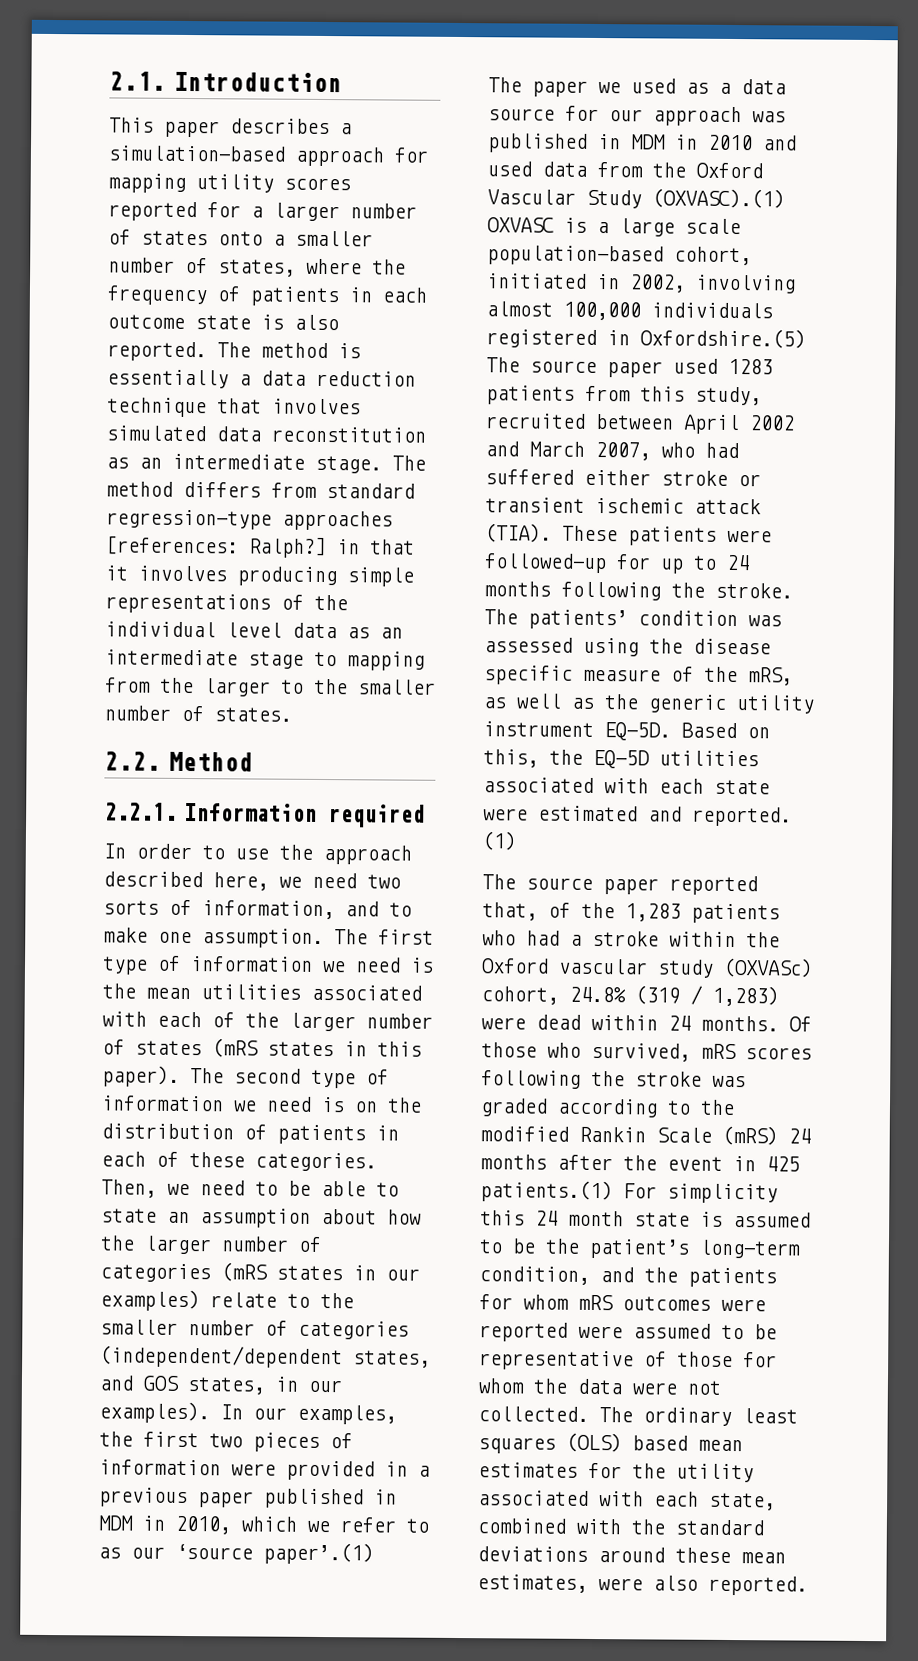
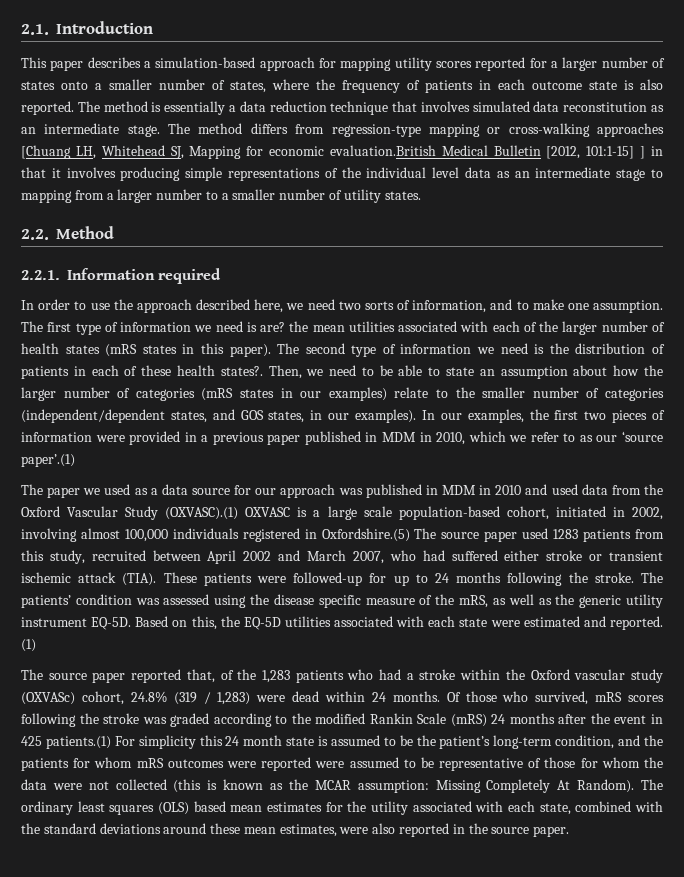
- The method differs from standard regression-type approaches [references: Ralph?] in that it involves producing simple representations of the individual level data as an intermediate stage to mapping from the larger to the smaller number of states.
+ The method differs from regression-type mapping or cross-walking approaches [Chuang LH, Whitehead SJ, Mapping for economic evaluation.British Medical Bulletin [2012, 101:1-15] ] in that it involves producing simple representations of the individual level data as an intermediate stage to mapping from a larger number to a smaller number of utility states.
- The first type of information we need is the mean utilities associated with each of the larger number of states (mRS states in this paper).
+ The first type of information we need is are? the mean utilities associated with each of the larger number of health states (mRS states in this paper).
- The second type of information we need is on the distribution of patients in each of these categories.
+ The second type of information we need is the distribution of patients in each of these health states?.
- Of those who survived, mRS scores following the stroke was graded according to the modified Rankin Scale (mRS) 24 months after the event in 425 patients.(1) For simplicity this 24 month state is assumed to be the patient’s long-term condition, and the patients for whom mRS outcomes were reported were assumed to be representative of those for whom the data were not collected.
+ Of those who survived, mRS scores following the stroke was graded according to the modified Rankin Scale (mRS) 24 months after the event in 425 patients.(1) For simplicity this 24 month state is assumed to be the patient’s long-term condition, and the patients for whom mRS outcomes were reported were assumed to be representative of those for whom the data were not collected (this is known as the MCAR assumption: Missing Completely At Random).
- The ordinary least squares (OLS) based mean estimates for the utility associated with each state, combined with the standard deviations around these mean estimates, were also reported.
+ The ordinary least squares (OLS) based mean estimates for the utility associated with each state, combined with the standard deviations around these mean estimates, were also reported in the source paper.

